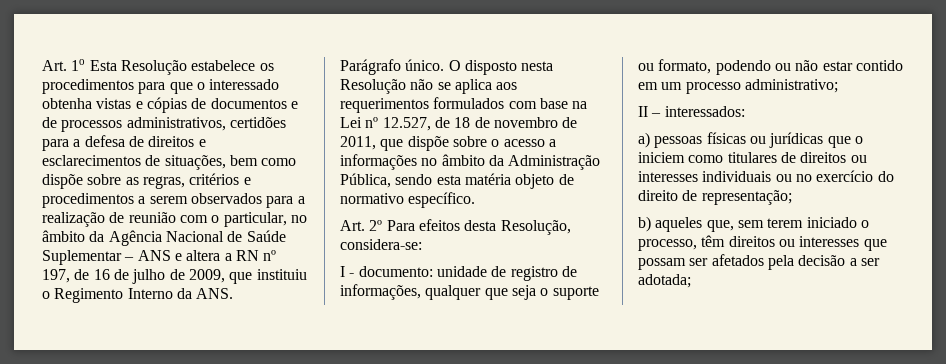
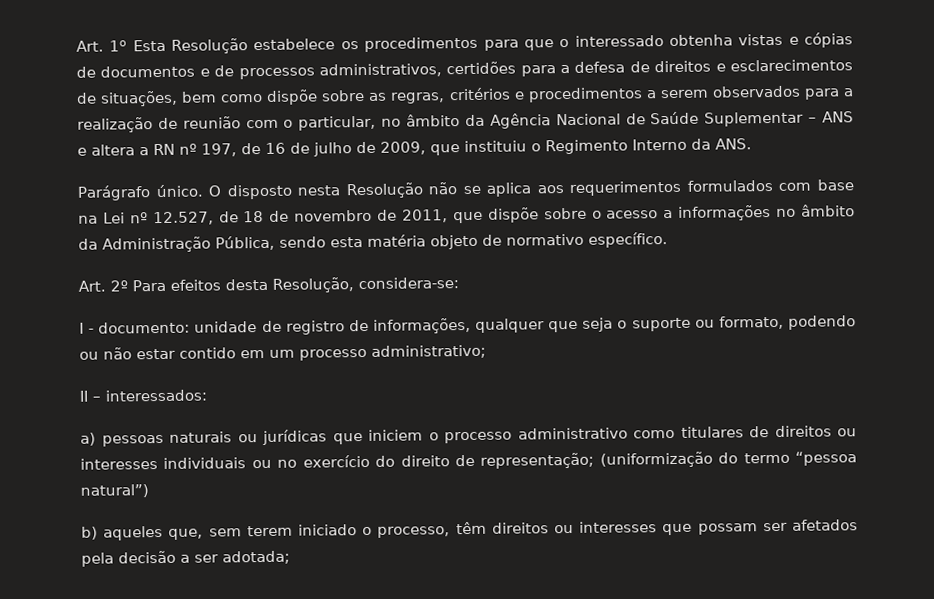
- a) pessoas físicas ou jurídicas que o iniciem como titulares de direitos ou interesses individuais ou no exercício do direito de representação;
+ a) pessoas naturais ou jurídicas que iniciem o processo administrativo como titulares de direitos ou interesses individuais ou no exercício do direito de representação; (uniformização do termo “pessoa natural”)

